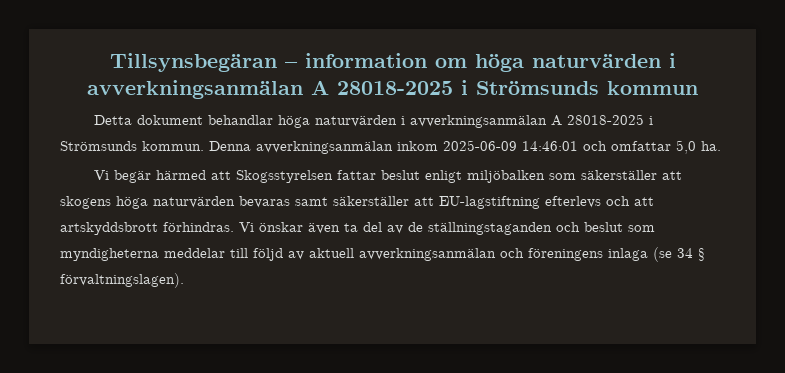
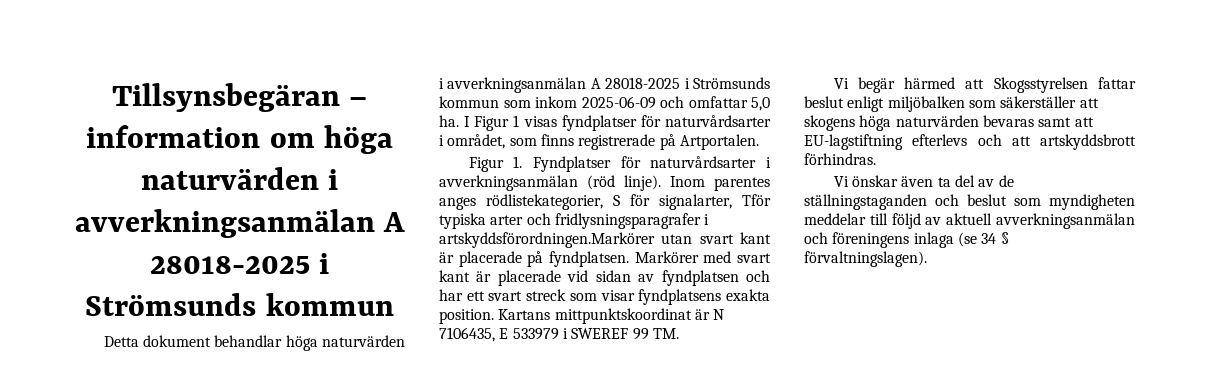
- Detta dokument behandlar höga naturvärden i avverkningsanmälan A 28018-2025 i Strömsunds kommun. Denna avverkningsanmälan inkom 2025-06-09 14:46:01 och omfattar 5,0 ha.
+ Detta dokument behandlar höga naturvärden i avverkningsanmälan A 28018-2025 i Strömsunds kommun som inkom 2025-06-09 och omfattar 5,0 ha. I Figur 1 visas fyndplatser för naturvårdsarter i området, som finns registrerade på Artportalen.
+ Figur 1. Fyndplatser för naturvårdsarter i avverkningsanmälan (röd linje). Inom parentes anges rödlistekategorier, S för signalarter, Tför typiska arter och fridlysningsparagrafer i artskyddsförordningen.Markörer utan svart kant är placerade på fyndplatsen. Markörer med svart kant är placerade vid sidan av fyndplatsen och har ett svart streck som visar fyndplatsens exakta position. Kartans mittpunktskoordinat är N 7106435, E 533979 i SWEREF 99 TM.
- Vi begär härmed att Skogsstyrelsen fattar beslut enligt miljöbalken som säkerställer att skogens höga naturvärden bevaras samt säkerställer att EU-lagstiftning efterlevs och att artskyddsbrott förhindras. Vi önskar även ta del av de ställningstaganden och beslut som myndigheterna meddelar till följd av aktuell avverkningsanmälan och föreningens inlaga (se 34 § förvaltningslagen).
+ Vi begär härmed att Skogsstyrelsen fattar beslut enligt miljöbalken som säkerställer att skogens höga naturvärden bevaras samt att EU-lagstiftning efterlevs och att artskyddsbrott förhindras.
+ Vi önskar även ta del av de ställningstaganden och beslut som myndigheten meddelar till följd av aktuell avverkningsanmälan och föreningens inlaga (se 34 § förvaltningslagen).

